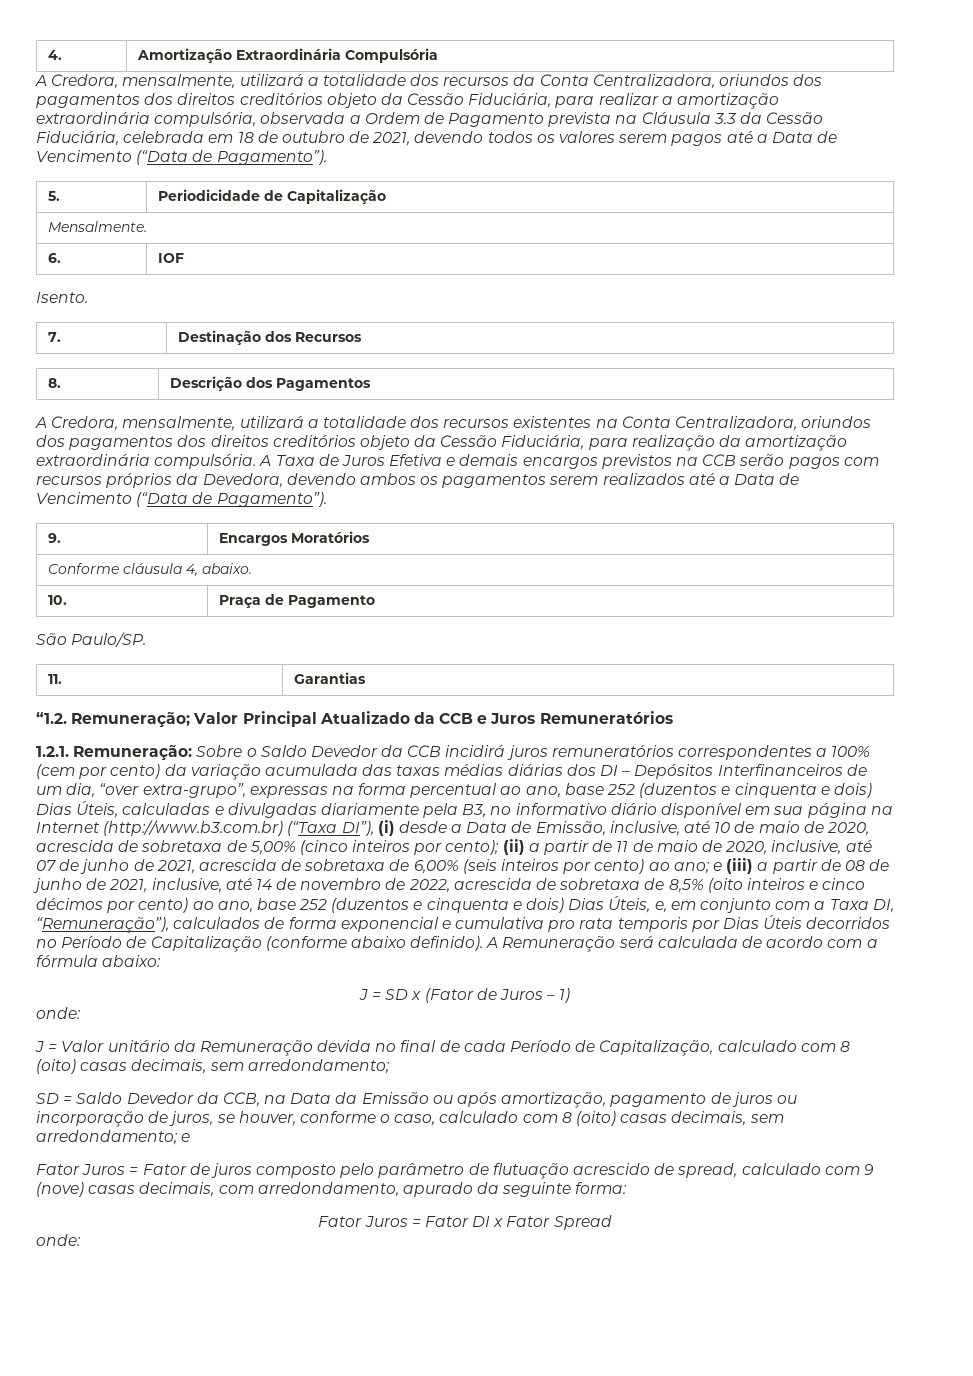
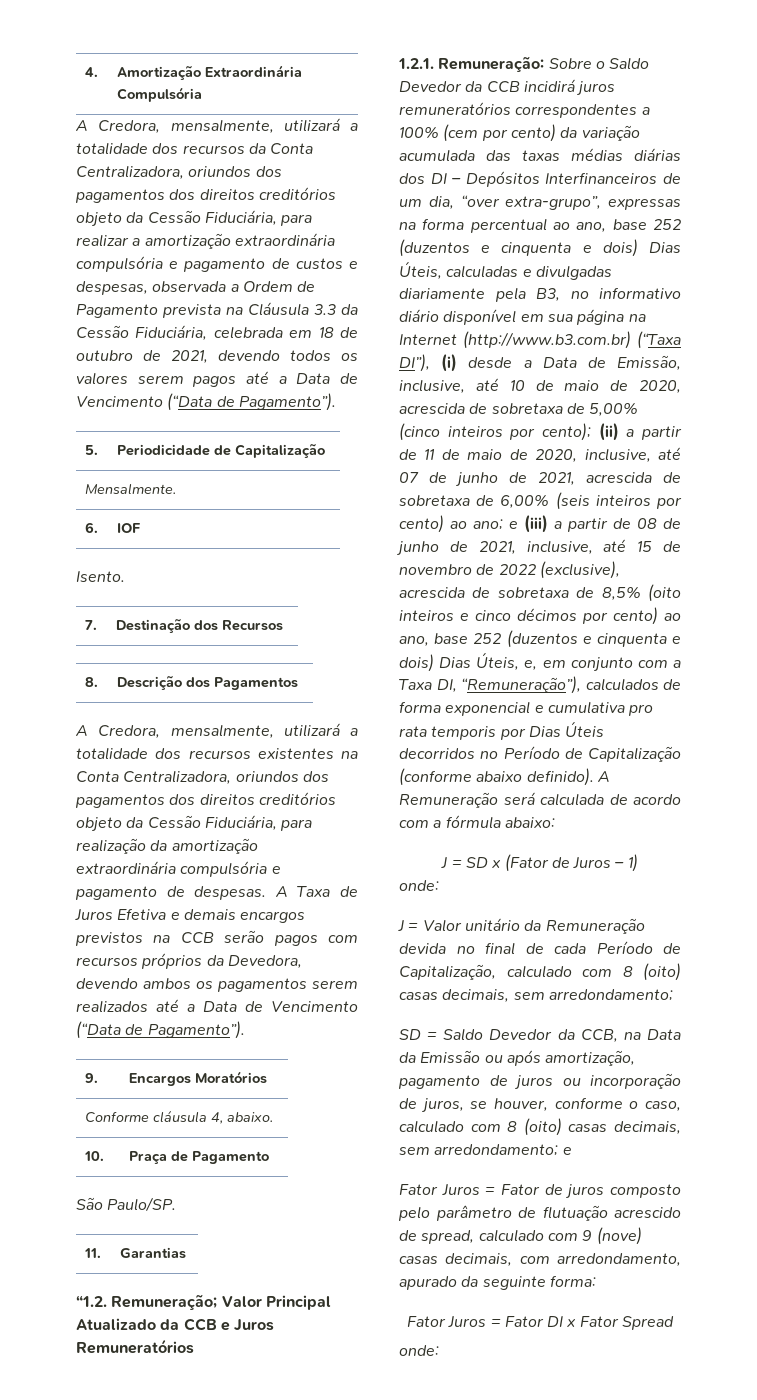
- A Credora, mensalmente, utilizará a totalidade dos recursos da Conta Centralizadora, oriundos dos pagamentos dos direitos creditórios objeto da Cessão Fiduciária, para realizar a amortização extraordinária compulsória, observada a Ordem de Pagamento prevista na Cláusula 3.3 da Cessão Fiduciária, celebrada em 18 de outubro de 2021, devendo todos os valores serem pagos até a Data de Vencimento (“Data de Pagamento”).
+ A Credora, mensalmente, utilizará a totalidade dos recursos da Conta Centralizadora, oriundos dos pagamentos dos direitos creditórios objeto da Cessão Fiduciária, para realizar a amortização extraordinária compulsória e pagamento de custos e despesas, observada a Ordem de Pagamento prevista na Cláusula 3.3 da Cessão Fiduciária, celebrada em 18 de outubro de 2021, devendo todos os valores serem pagos até a Data de Vencimento (“Data de Pagamento”).
- A Credora, mensalmente, utilizará a totalidade dos recursos existentes na Conta Centralizadora, oriundos dos pagamentos dos direitos creditórios objeto da Cessão Fiduciária, para realização da amortização extraordinária compulsória.
+ A Credora, mensalmente, utilizará a totalidade dos recursos existentes na Conta Centralizadora, oriundos dos pagamentos dos direitos creditórios objeto da Cessão Fiduciária, para realização da amortização extraordinária compulsória e pagamento de despesas.
- e (iii) a partir de 08 de junho de 2021, inclusive, até 14 de novembro de 2022, acrescida de sobretaxa de 8,5% (oito inteiros e cinco décimos por cento) ao ano, base 252 (duzentos e cinquenta e dois) Dias Úteis, e, em conjunto com a Taxa DI, “Remuneração”), calculados de forma exponencial e cumulativa pro rata temporis por Dias Úteis decorridos no Período de Capitalização (conforme abaixo definido).
+ e (iii) a partir de 08 de junho de 2021, inclusive, até 15 de novembro de 2022 (exclusive), acrescida de sobretaxa de 8,5% (oito inteiros e cinco décimos por cento) ao ano, base 252 (duzentos e cinquenta e dois) Dias Úteis, e, em conjunto com a Taxa DI, “Remuneração”), calculados de forma exponencial e cumulativa pro rata temporis por Dias Úteis decorridos no Período de Capitalização (conforme abaixo definido).

